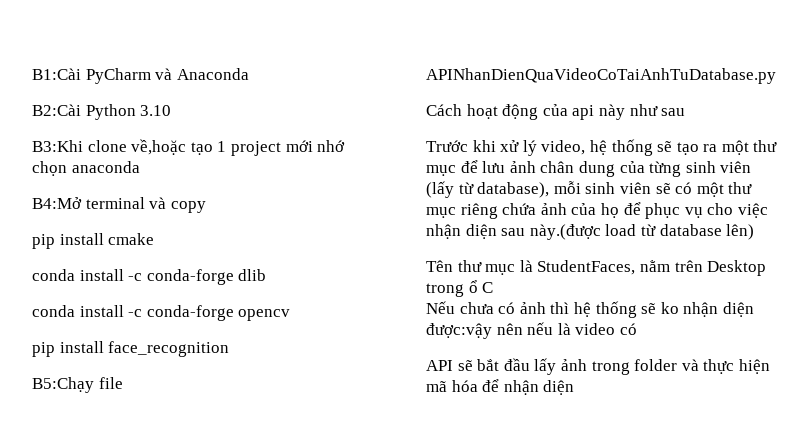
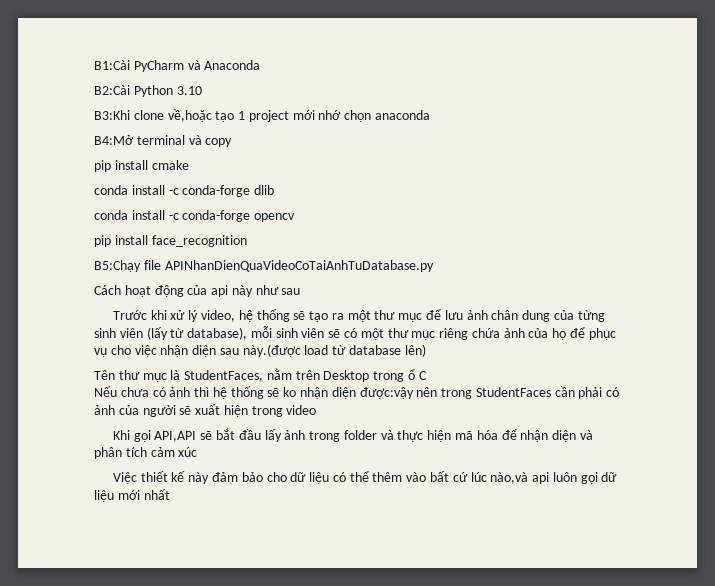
- Nếu chưa có ảnh thì hệ thống sẽ ko nhận diện được:vậy nên nếu là video có
- API sẽ bắt đầu lấy ảnh trong folder và thực hiện mã hóa để nhận diện
+ Nếu chưa có ảnh thì hệ thống sẽ ko nhận diện được:vậy nên trong StudentFaces cần phải có ảnh của người sẽ xuất hiện trong video
+ Khi gọi API,API sẽ bắt đầu lấy ảnh trong folder và thực hiện mã hóa để nhận diện và phân tích cảm xúc
+ Việc thiết kế này đảm bảo cho dữ liệu có thể thêm vào bất cứ lúc nào,và api luôn gọi dữ liệu mới nhất

